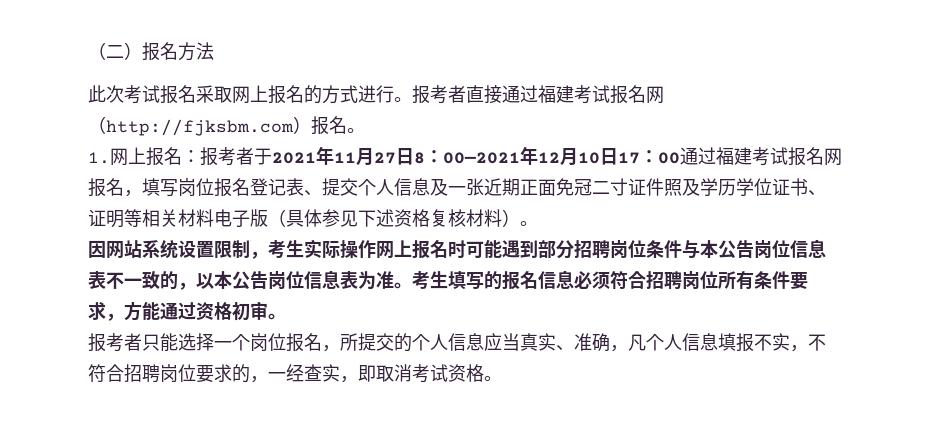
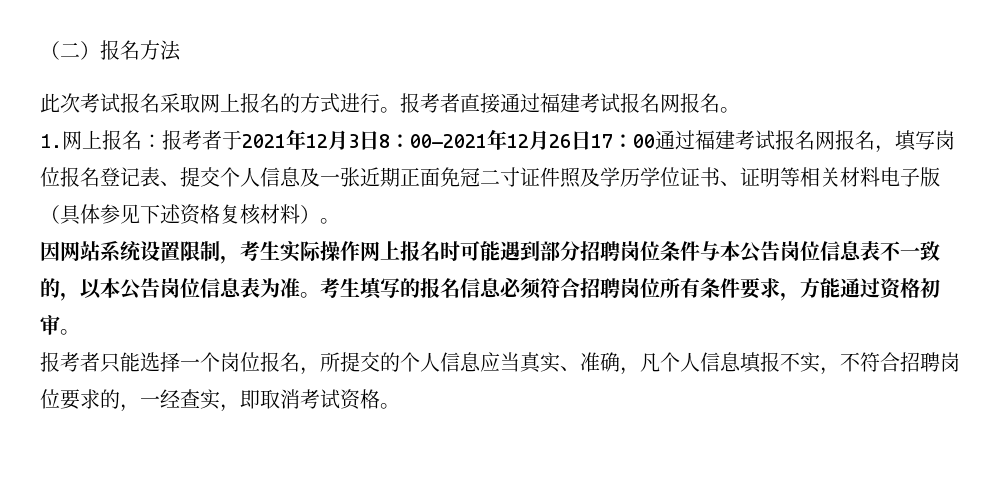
- 报考者直接通过福建考试报名网（http://fjksbm.com）报名。
+ 报考者直接通过福建考试报名网报名。
- 1.网上报名：报考者于2021年11月27日8：00—2021年12月10日17：00通过福建考试报名网报名，填写岗位报名登记表、提交个人信息及一张近期正面免冠二寸证件照及学历学位证书、证明等相关材料电子版（具体参见下述资格复核材料）。
+ 1.网上报名：报考者于2021年12月3日8：00—2021年12月26日17：00通过福建考试报名网报名，填写岗位报名登记表、提交个人信息及一张近期正面免冠二寸证件照及学历学位证书、证明等相关材料电子版（具体参见下述资格复核材料）。

